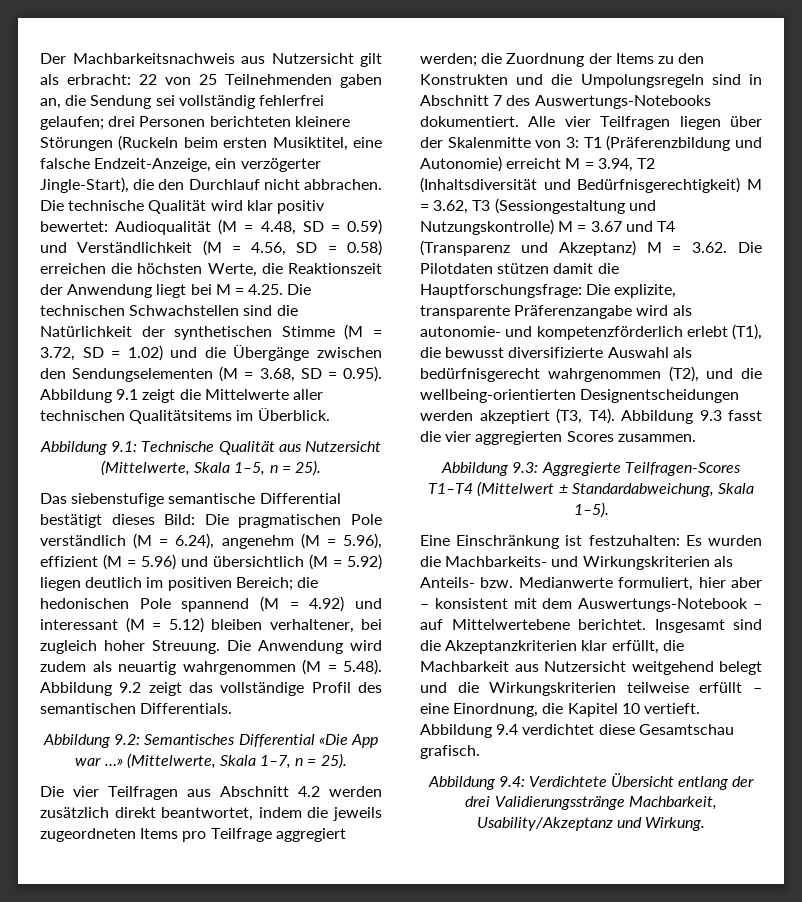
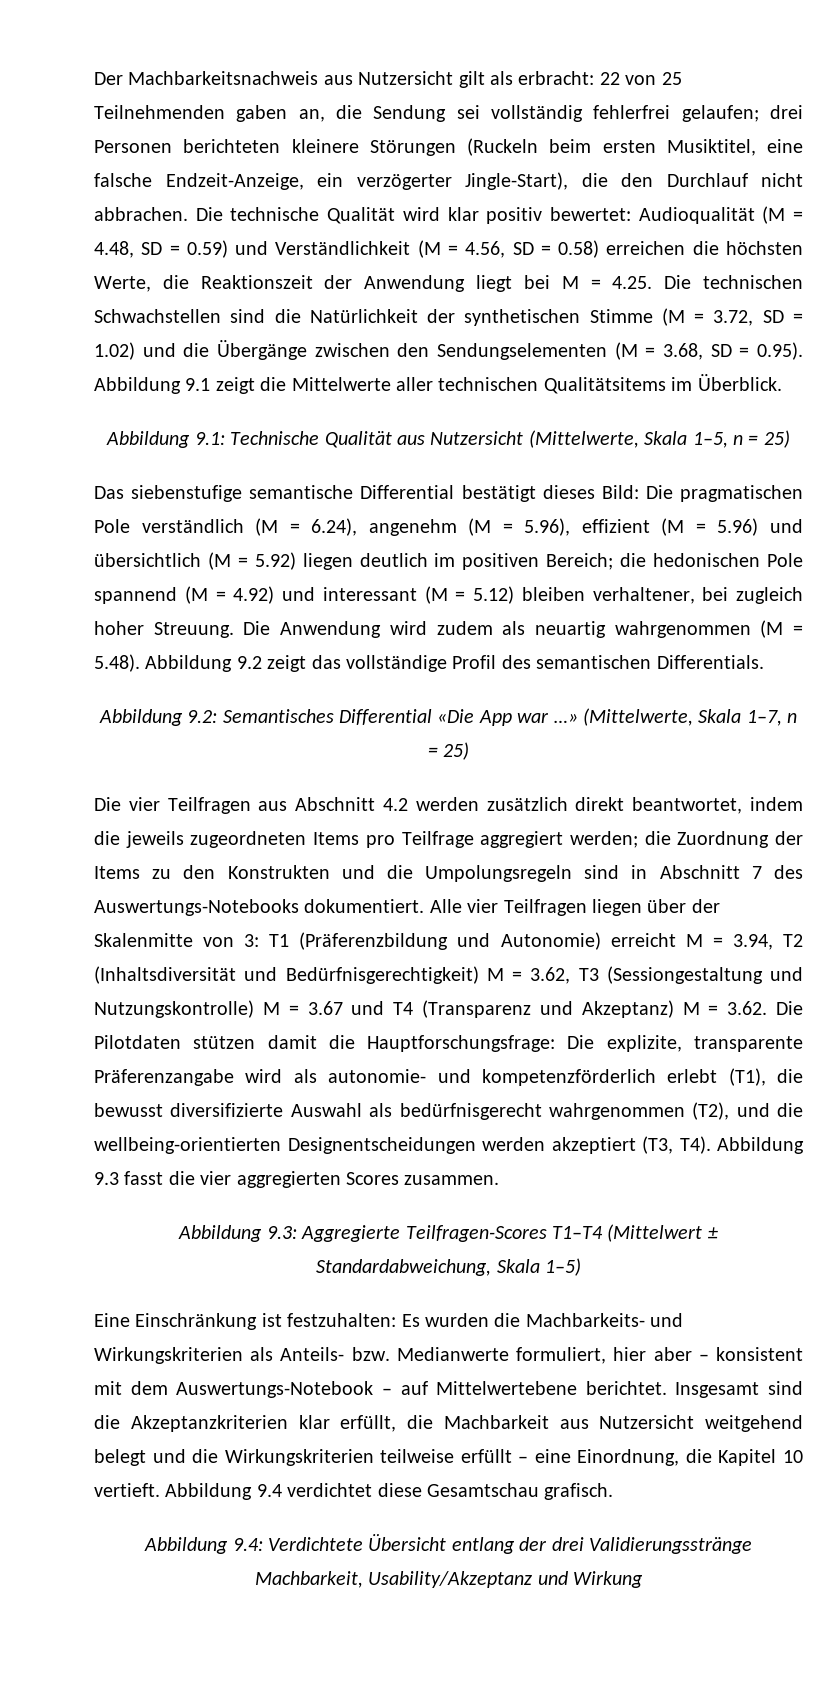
- Abbildung 9.1: Technische Qualität aus Nutzersicht (Mittelwerte, Skala 1–5, n = 25).
+ Abbildung 9.1: Technische Qualität aus Nutzersicht (Mittelwerte, Skala 1–5, n = 25)
- (Mittelwerte, Skala 1–7, n = 25).
+ (Mittelwerte, Skala 1–7, n = 25)
- Abbildung 9.3: Aggregierte Teilfragen-Scores T1–T4 (Mittelwert ± Standardabweichung, Skala 1–5).
+ Abbildung 9.3: Aggregierte Teilfragen-Scores T1–T4 (Mittelwert ± Standardabweichung, Skala 1–5)
- Abbildung 9.4: Verdichtete Übersicht entlang der drei Validierungsstränge Machbarkeit, Usability/Akzeptanz und Wirkung.
+ Abbildung 9.4: Verdichtete Übersicht entlang der drei Validierungsstränge Machbarkeit, Usability/Akzeptanz und Wirkung

